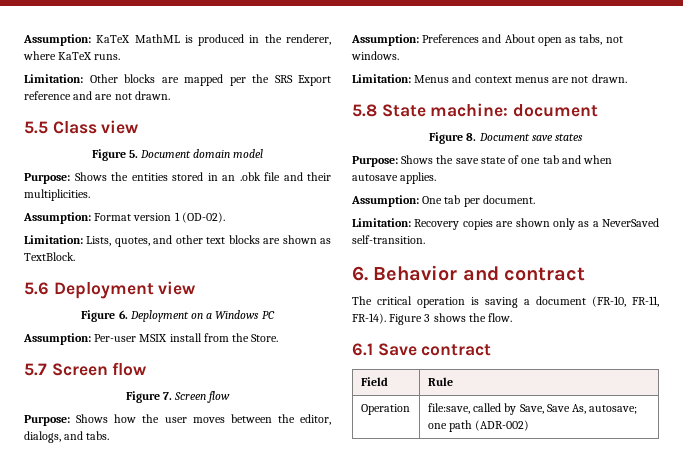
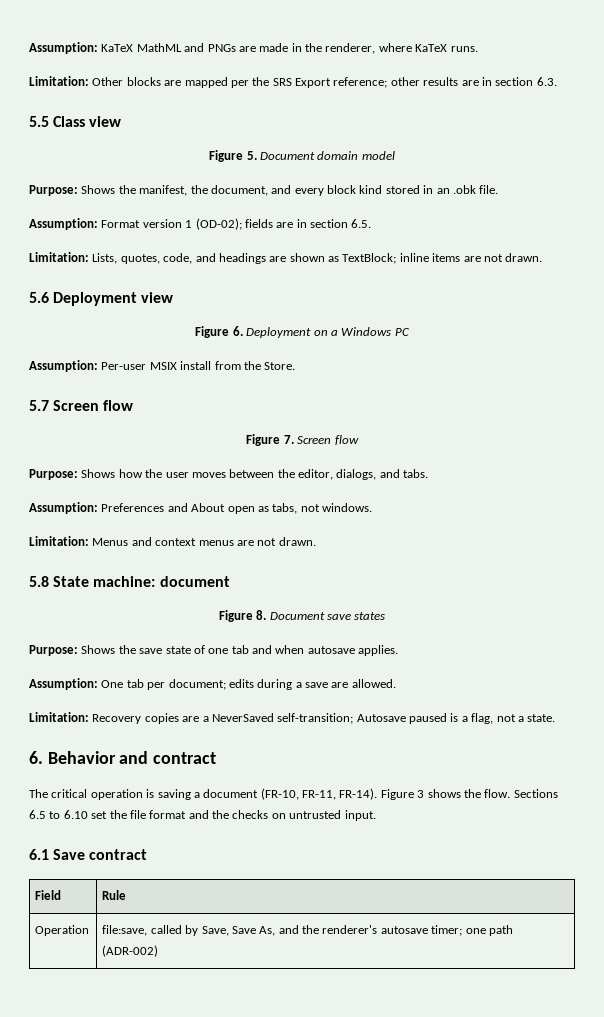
- Assumption: KaTeX MathML is produced in the renderer, where KaTeX runs.
+ Assumption: KaTeX MathML and PNGs are made in the renderer, where KaTeX runs.
- Limitation: Other blocks are mapped per the SRS Export reference and are not drawn.
+ Limitation: Other blocks are mapped per the SRS Export reference; other results are in section 6.3.
- Purpose: Shows the entities stored in an .obk file and their multiplicities.
- Assumption: Format version 1 (OD-02).
- Limitation: Lists, quotes, and other text blocks are shown as TextBlock.
+ Purpose: Shows the manifest, the document, and every block kind stored in an .obk file.
+ Assumption: Format version 1 (OD-02); fields are in section 6.5.
+ Limitation: Lists, quotes, code, and headings are shown as TextBlock; inline items are not drawn.
- Assumption: One tab per document.
- Limitation: Recovery copies are shown only as a NeverSaved self-transition.
+ Assumption: One tab per document; edits during a save are allowed.
+ Limitation: Recovery copies are a NeverSaved self-transition; Autosave paused is a flag, not a state.
+ Sections 6.5 to 6.10 set the file format and the checks on untrusted input.
- Operation | file:save, called by Save, Save As, autosave; one path (ADR-002)
+ Operation | file:save, called by Save, Save As, and the renderer's autosave timer; one path (ADR-002)

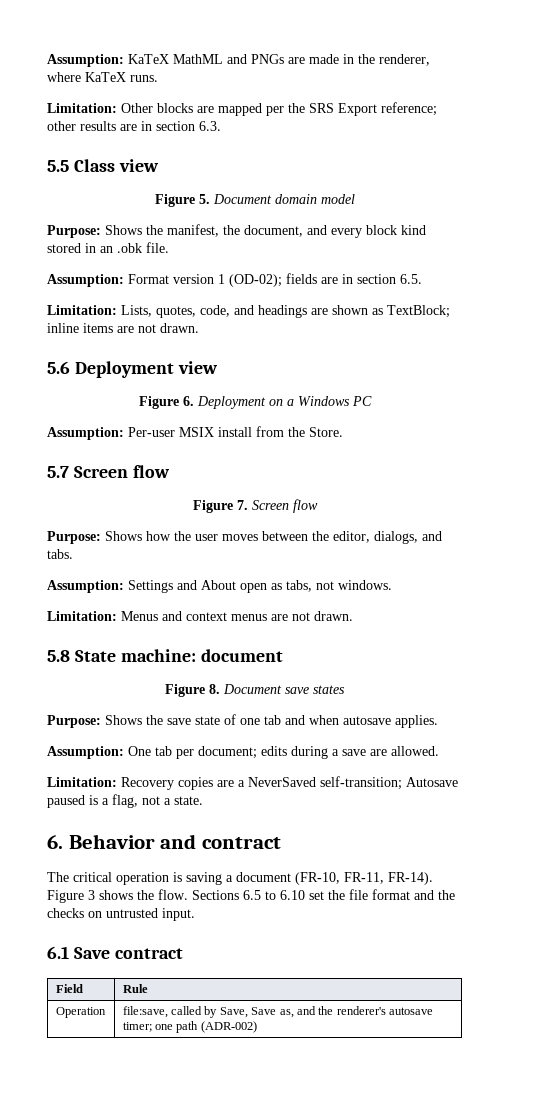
- Assumption: Preferences and About open as tabs, not windows.
+ Assumption: Settings and About open as tabs, not windows.
- Operation | file:save, called by Save, Save As, and the renderer's autosave timer; one path (ADR-002)
+ Operation | file:save, called by Save, Save as, and the renderer's autosave timer; one path (ADR-002)

